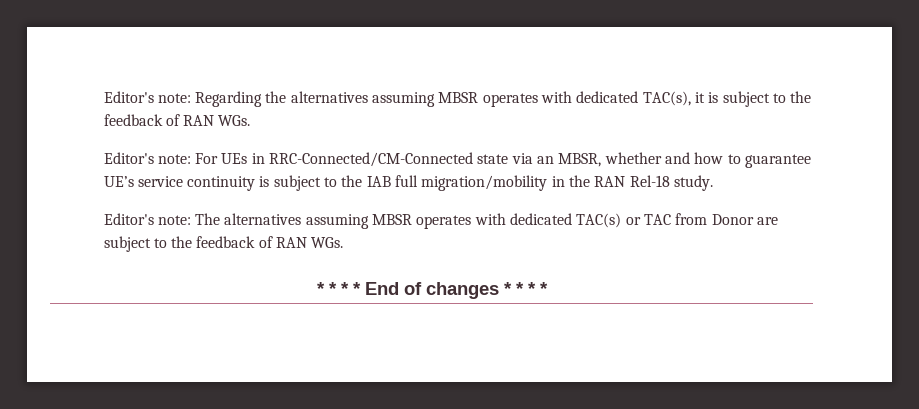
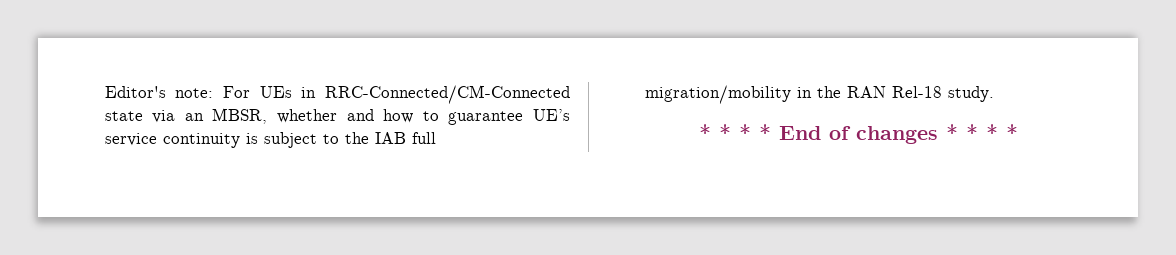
- Editor's note: Regarding the alternatives assuming MBSR operates with dedicated TAC(s), it is subject to the feedback of RAN WGs.
- Editor's note: The alternatives assuming MBSR operates with dedicated TAC(s) or TAC from Donor are subject to the feedback of RAN WGs.

